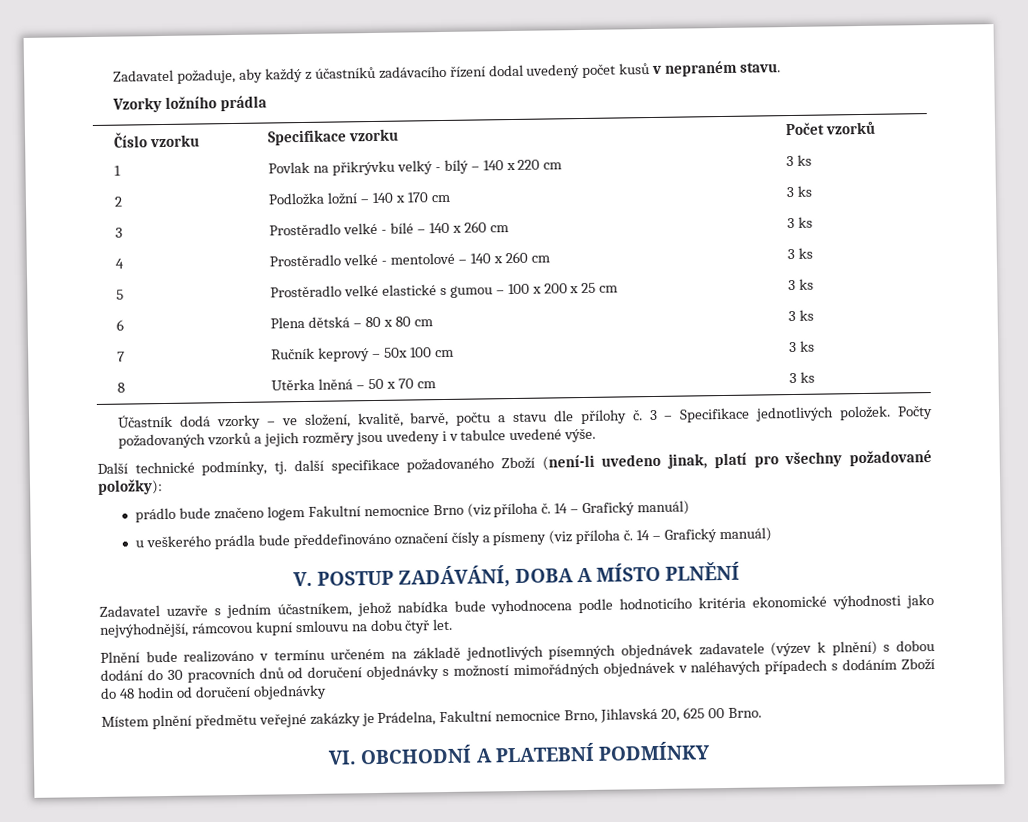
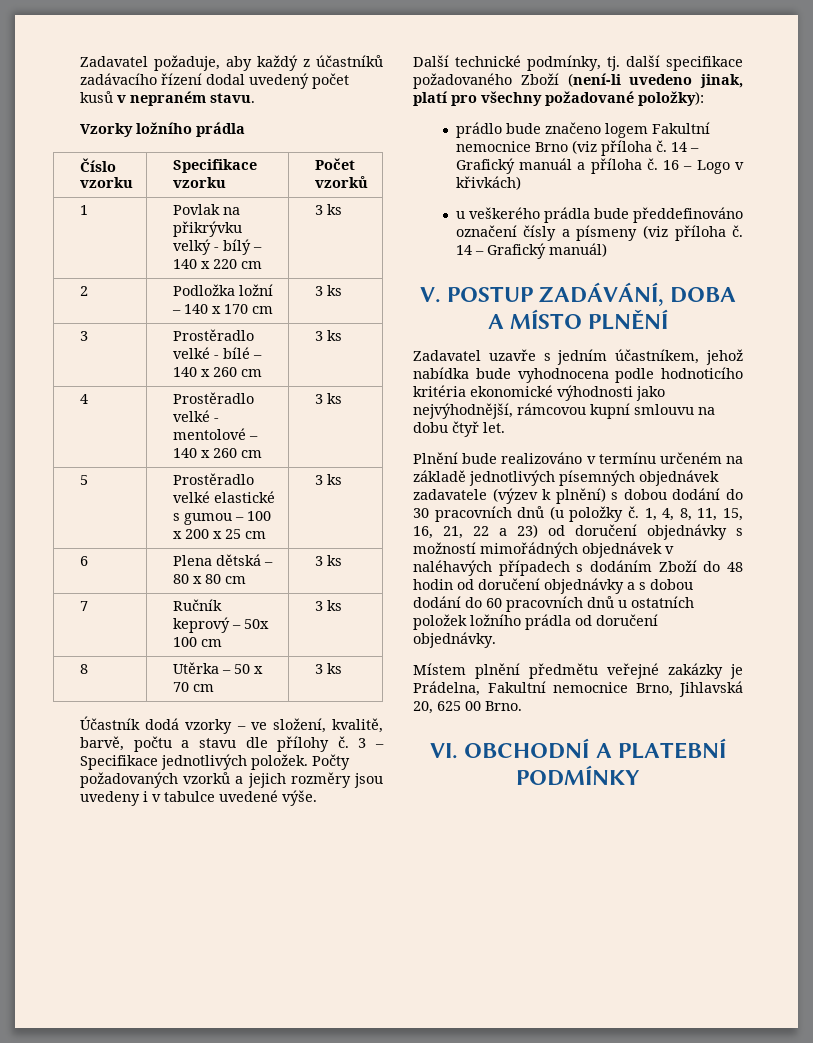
- 8 | Utěrka lněná – 50 x 70 cm | 3 ks
+ 8 | Utěrka – 50 x 70 cm | 3 ks
- prádlo bude značeno logem Fakultní nemocnice Brno (viz příloha č. 14 – Grafický manuál)
+ prádlo bude značeno logem Fakultní nemocnice Brno (viz příloha č. 14 – Grafický manuál a příloha č. 16 – Logo v křivkách)
- Plnění bude realizováno v termínu určeném na základě jednotlivých písemných objednávek zadavatele (výzev k plnění) s dobou dodání do 30 pracovních dnů od doručení objednávky s možností mimořádných objednávek v naléhavých případech s dodáním Zboží do 48 hodin od doručení objednávky
+ Plnění bude realizováno v termínu určeném na základě jednotlivých písemných objednávek zadavatele (výzev k plnění) s dobou dodání do 30 pracovních dnů (u položky č. 1, 4, 8, 11, 15, 16, 21, 22 a 23) od doručení objednávky s možností mimořádných objednávek v naléhavých případech s dodáním Zboží do 48 hodin od doručení objednávky a s dobou dodání do 60 pracovních dnů u ostatních položek ložního prádla od doručení objednávky.

